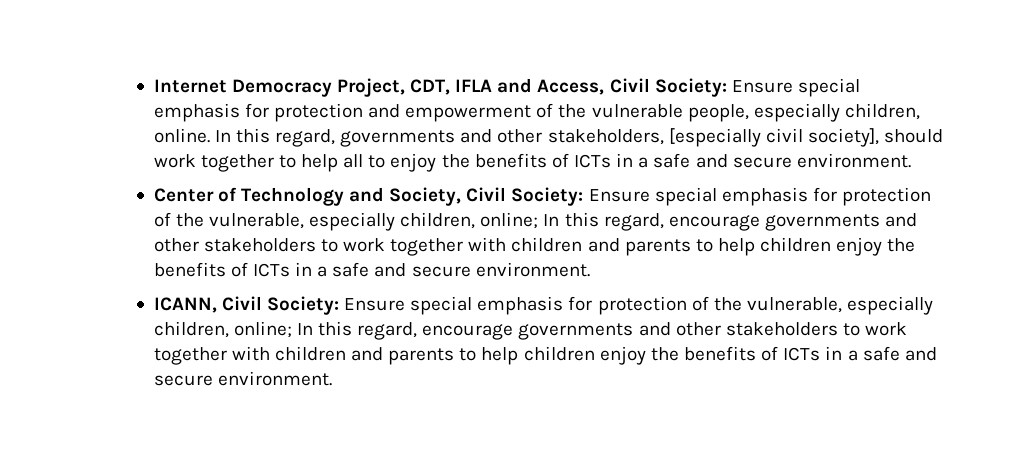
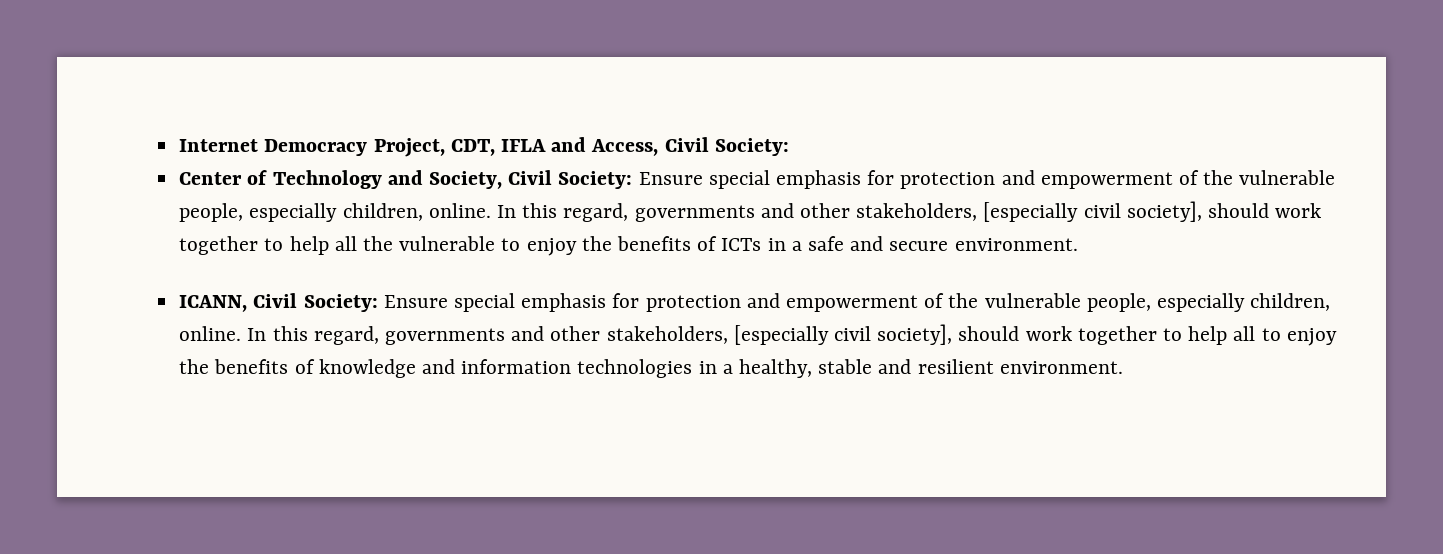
- Internet Democracy Project, CDT, IFLA and Access, Civil Society: Ensure special emphasis for protection and empowerment of the vulnerable people, especially children, online.
+ Internet Democracy Project, CDT, IFLA and Access, Civil Society:
+ Center of Technology and Society, Civil Society: Ensure special emphasis for protection and empowerment of the vulnerable people, especially children, online. In this regard, governments and other stakeholders, [especially civil society], should work together to help all the vulnerable to enjoy the benefits of ICTs in a safe and secure environment.
+ ICANN, Civil Society: Ensure special emphasis for protection and empowerment of the vulnerable people, especially children, online.
- In this regard, governments and other stakeholders, [especially civil society], should work together to help all to enjoy the benefits of ICTs in a safe and secure environment.
- Center of Technology and Society, Civil Society: Ensure special emphasis for protection of the vulnerable, especially children, online; In this regard, encourage governments and other stakeholders to work together with children and parents to help children enjoy the benefits of ICTs in a safe and secure environment.
- ICANN, Civil Society: Ensure special emphasis for protection of the vulnerable, especially children, online; In this regard, encourage governments and other stakeholders to work together with children and parents to help children enjoy the benefits of ICTs in a safe and secure environment.
+ In this regard, governments and other stakeholders, [especially civil society], should work together to help all to enjoy the benefits of knowledge and information technologies in a healthy, stable and resilient environment.

